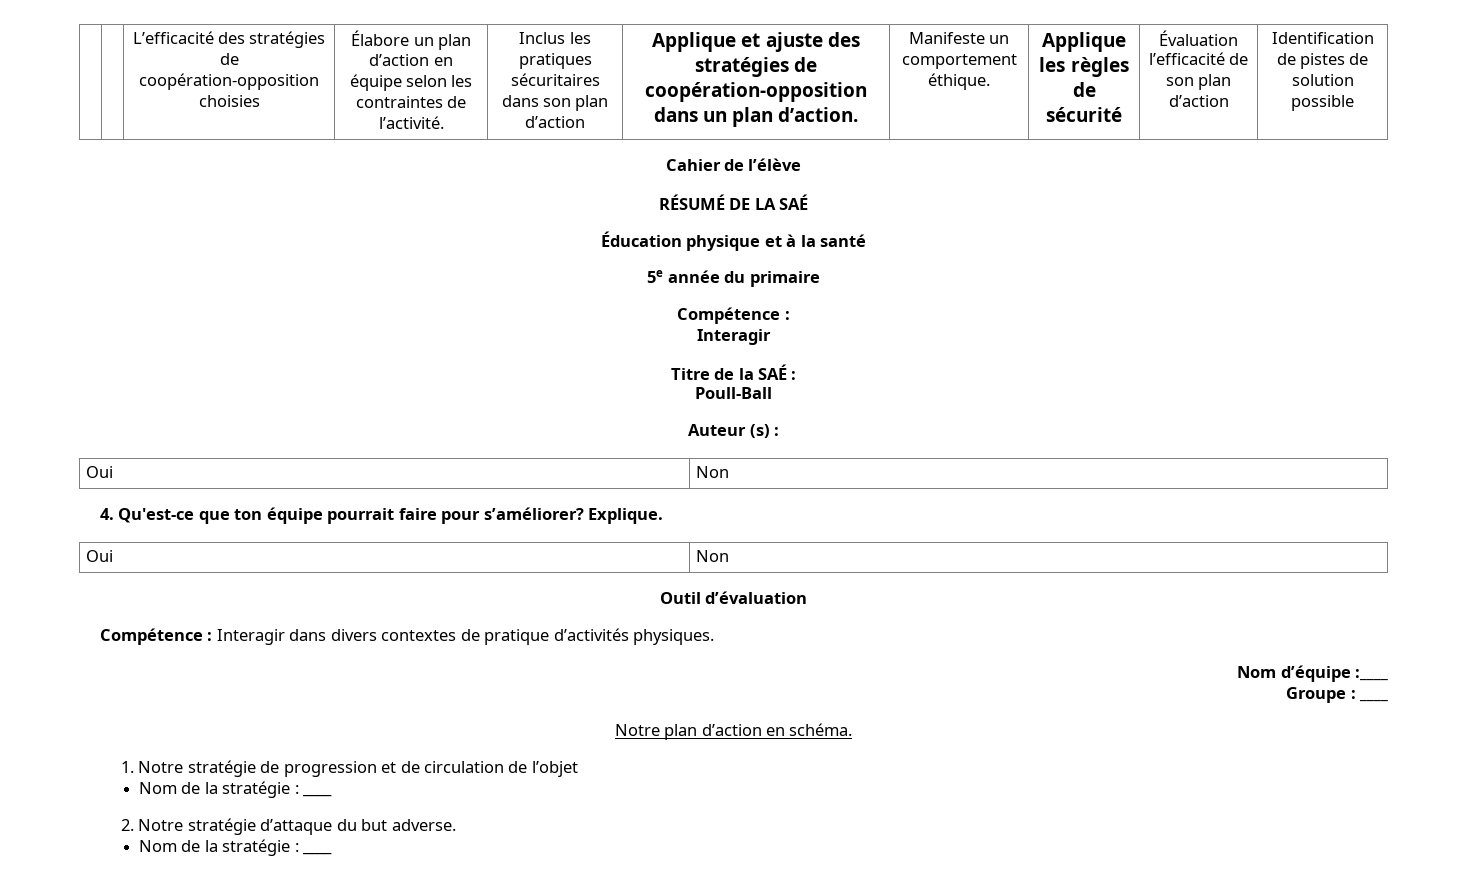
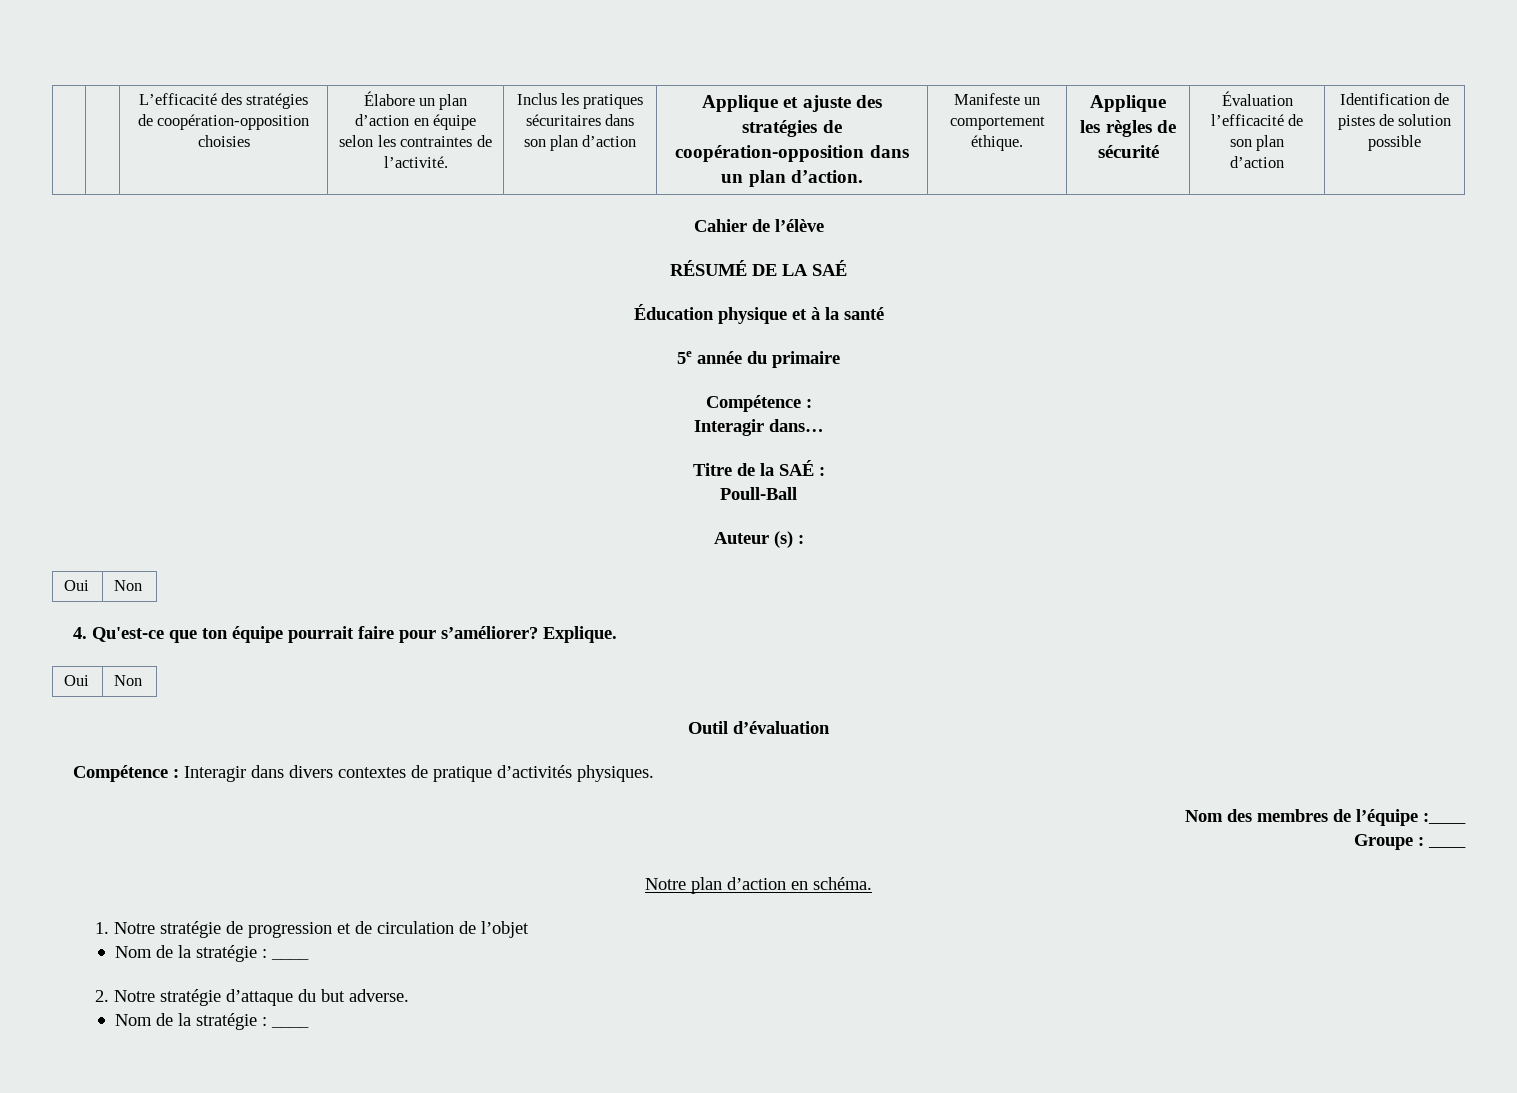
  5e année du primaire
  Compétence :
- Interagir
+ Interagir dans…
- Nom d’équipe :____
+ Nom des membres de l’équipe :____

